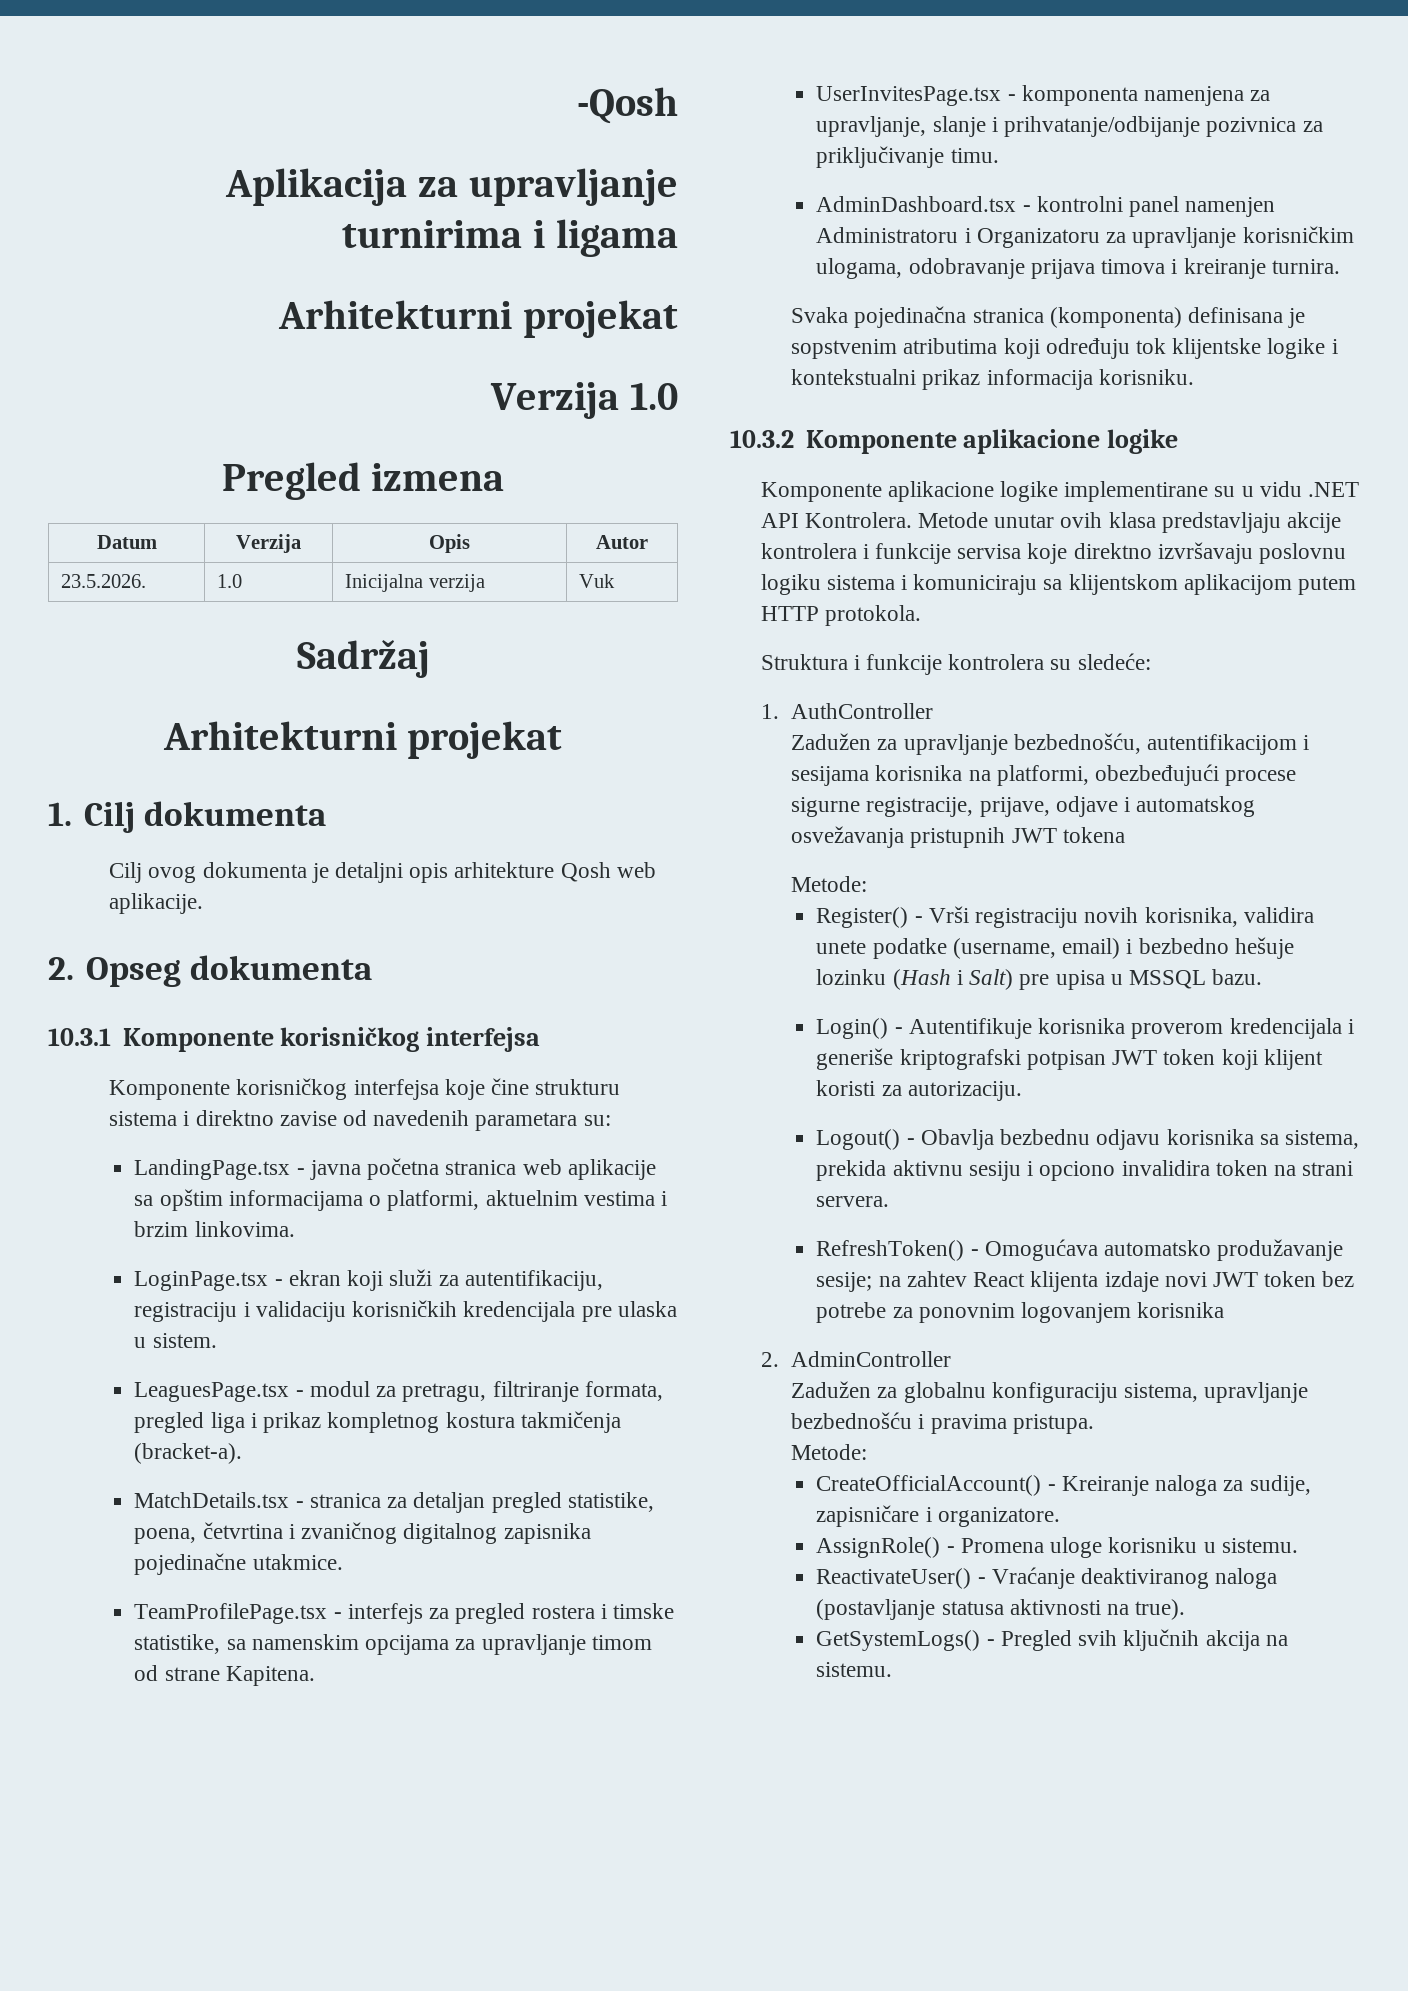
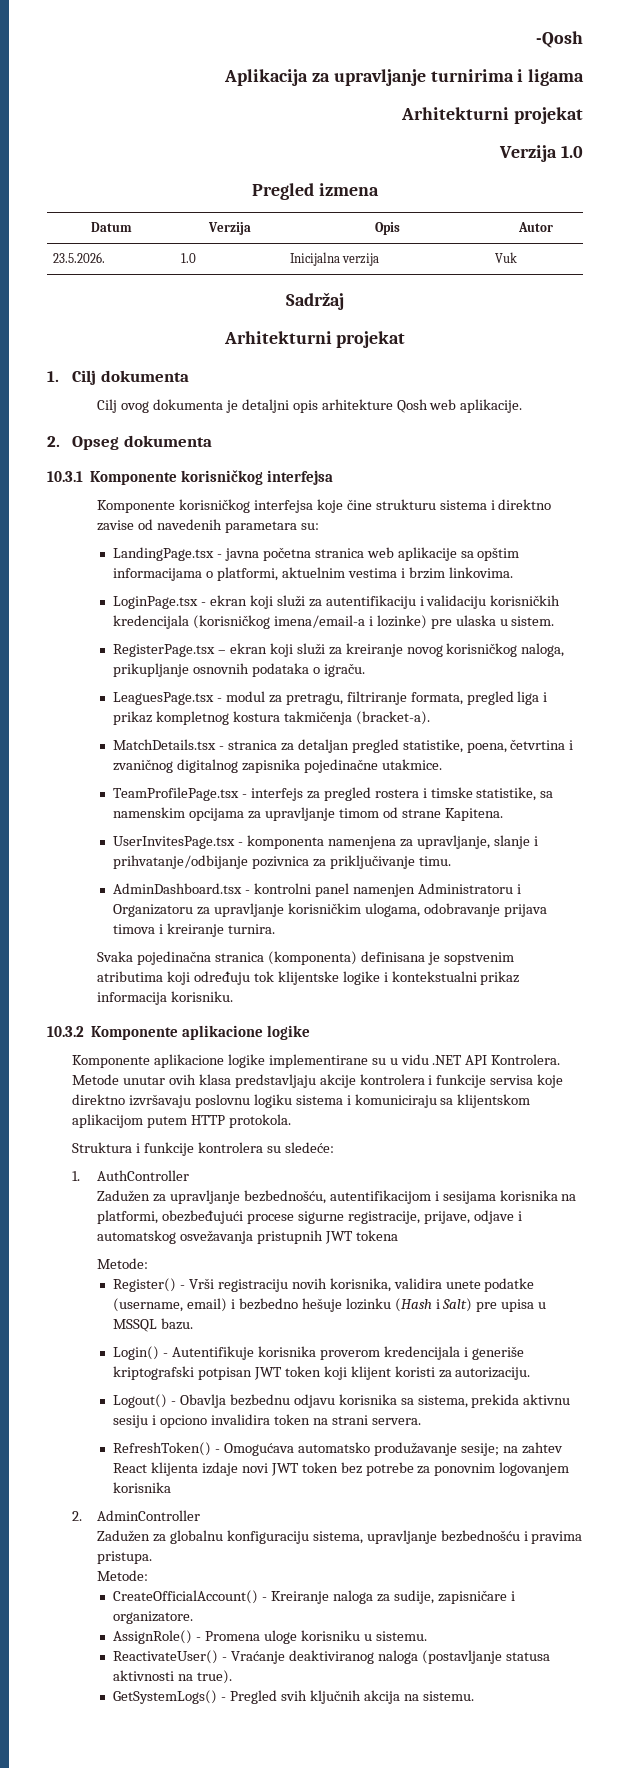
- LoginPage.tsx - ekran koji služi za autentifikaciju, registraciju i validaciju korisničkih kredencijala pre ulaska u sistem.
+ LoginPage.tsx - ekran koji služi za autentifikaciju i validaciju korisničkih kredencijala (korisničkog imena/email-a i lozinke) pre ulaska u sistem.
+ RegisterPage.tsx – ekran koji služi za kreiranje novog korisničkog naloga, prikupljanje osnovnih podataka o igraču.

